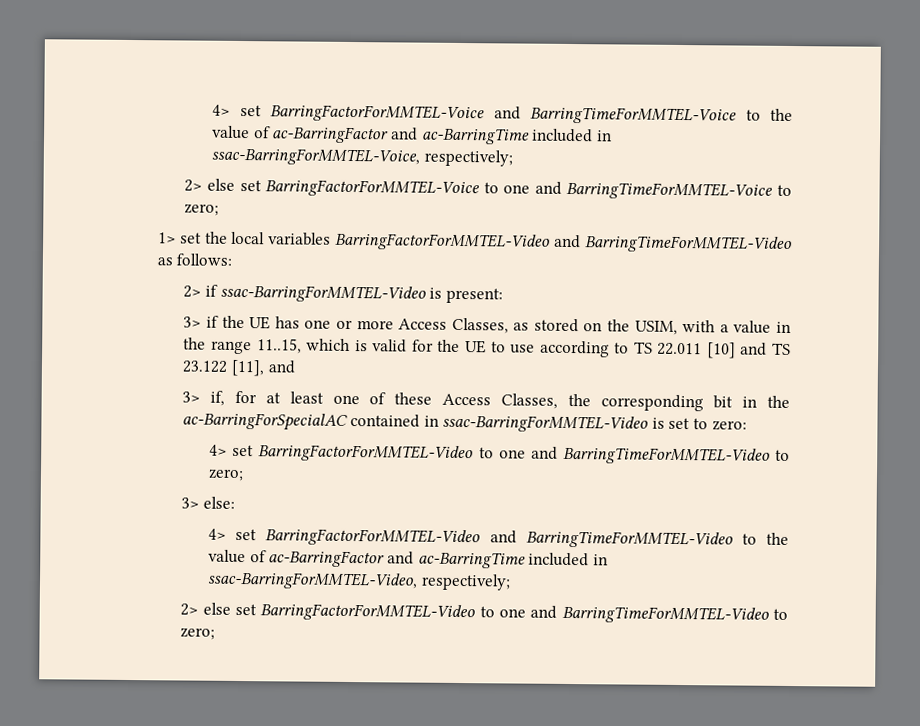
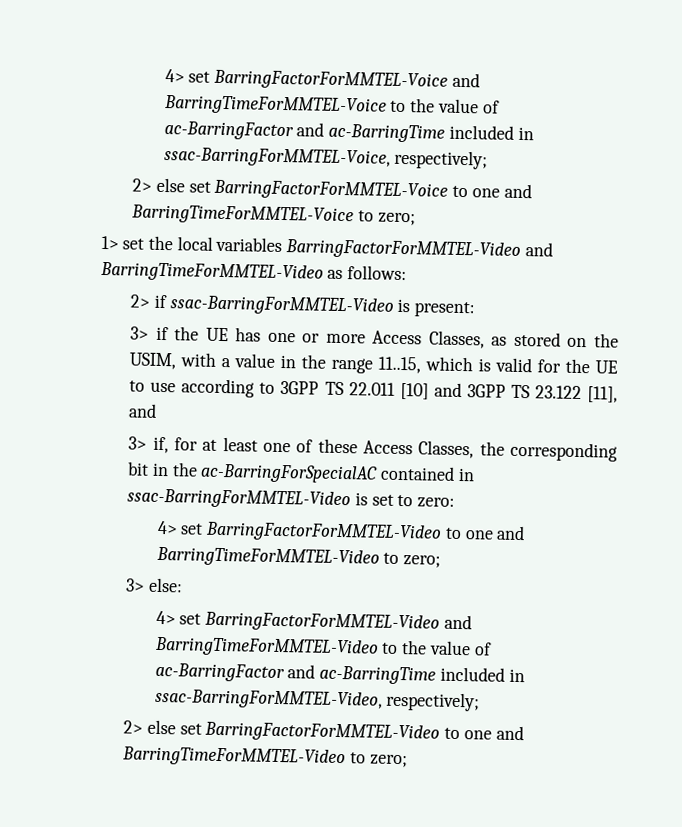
- 3> if the UE has one or more Access Classes, as stored on the USIM, with a value in the range 11..15, which is valid for the UE to use according to TS 22.011 [10] and TS 23.122 [11], and
+ 3> if the UE has one or more Access Classes, as stored on the USIM, with a value in the range 11..15, which is valid for the UE to use according to 3GPP TS 22.011 [10] and 3GPP TS 23.122 [11], and

